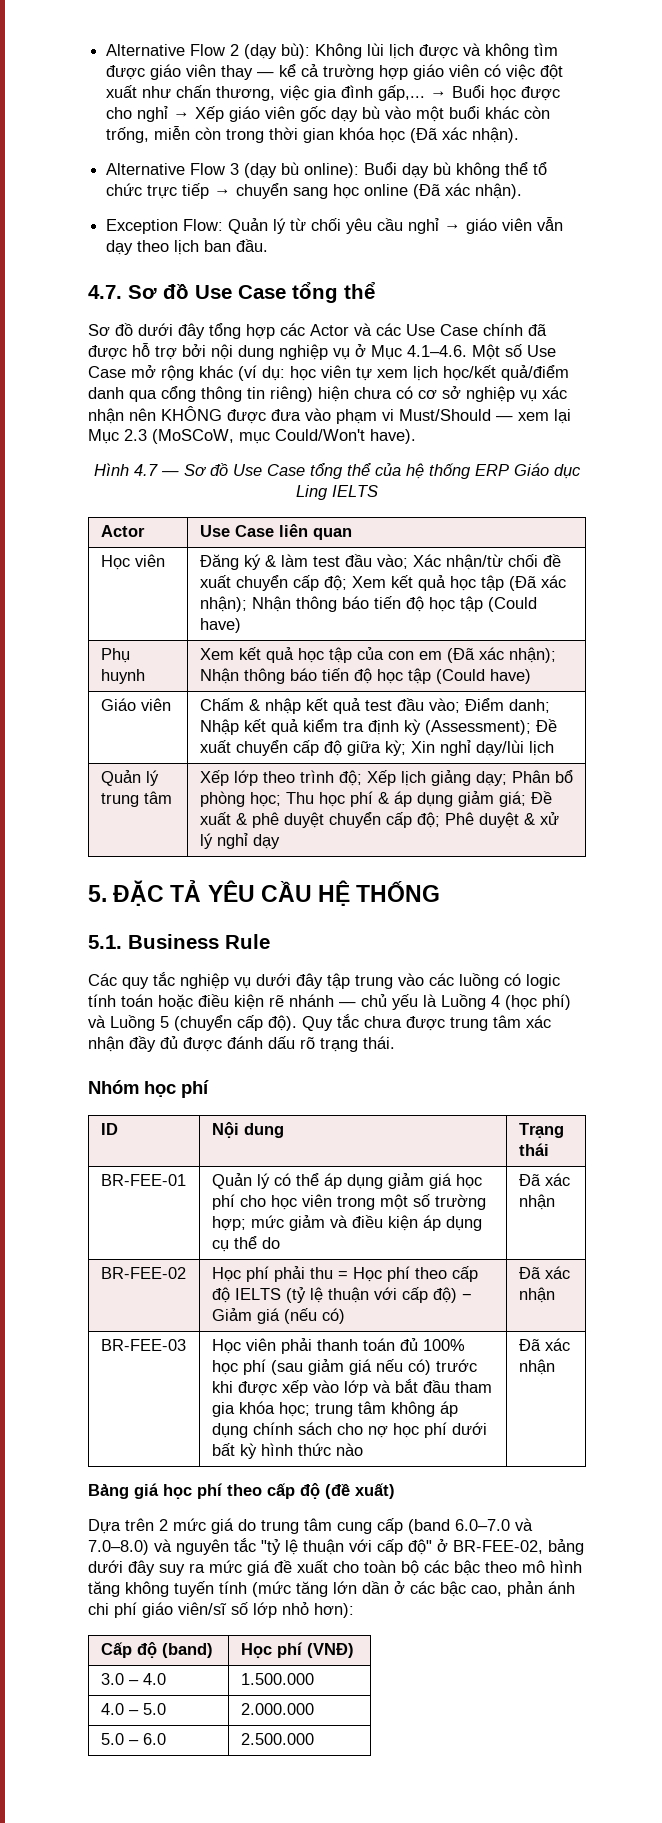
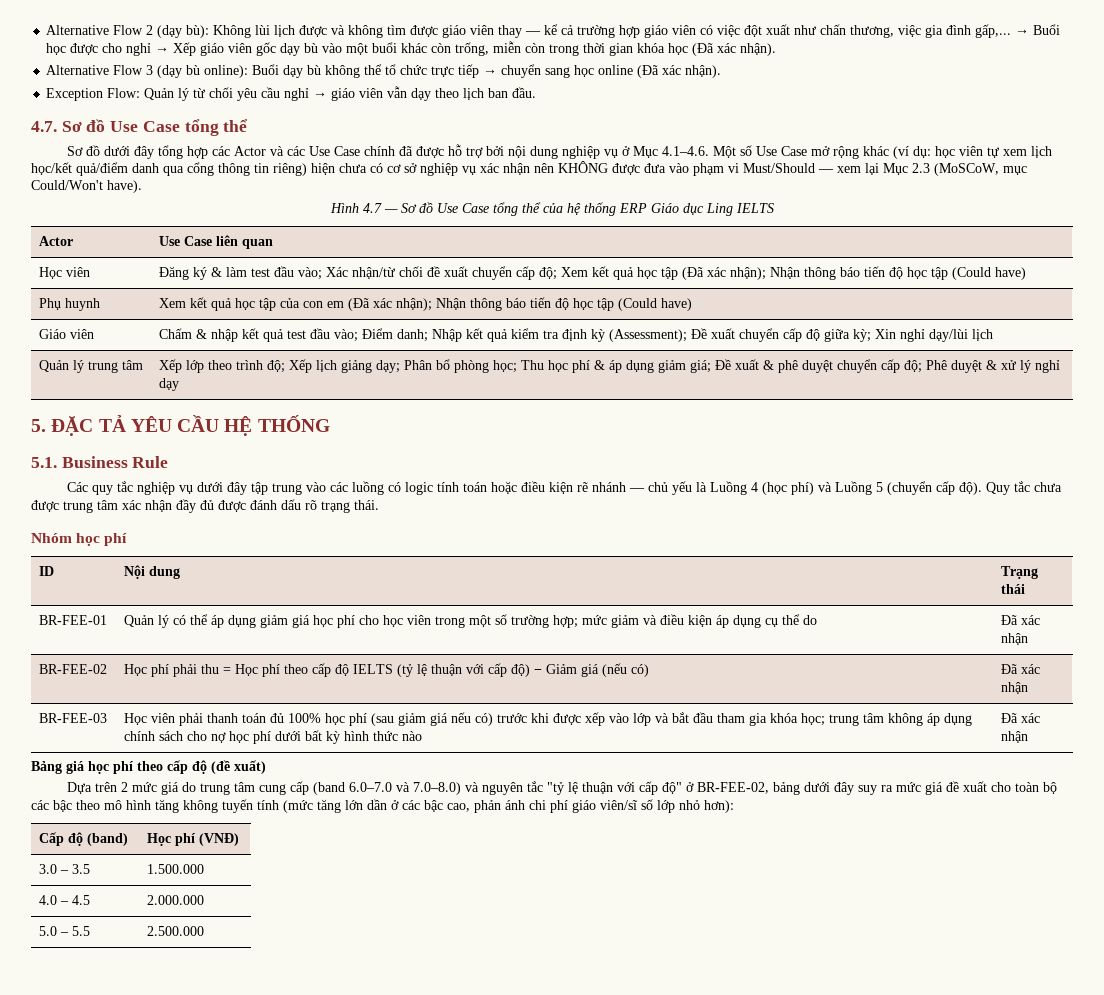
- 3.0 – 4.0 | 1.500.000
+ 3.0 – 3.5 | 1.500.000
- 4.0 – 5.0 | 2.000.000
+ 4.0 – 4.5 | 2.000.000
- 5.0 – 6.0 | 2.500.000
+ 5.0 – 5.5 | 2.500.000

